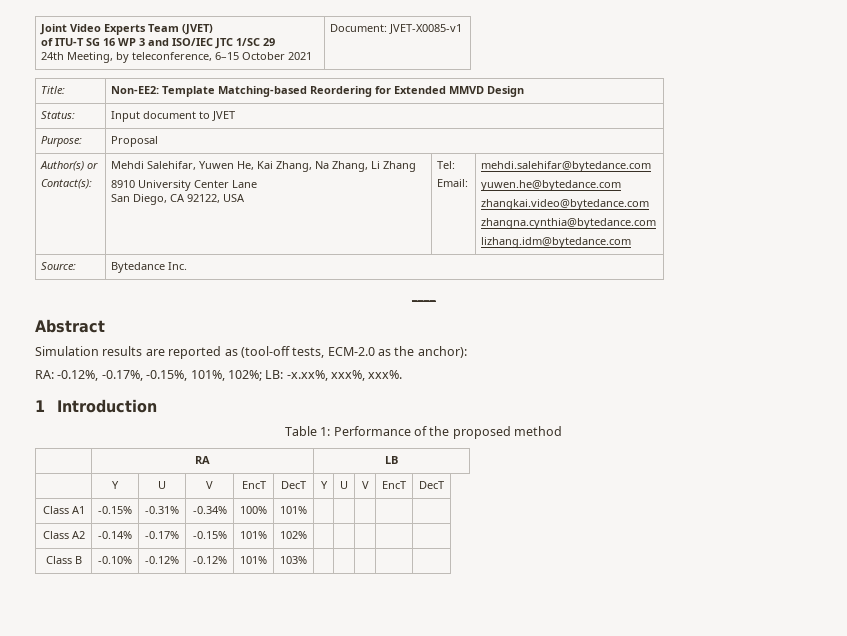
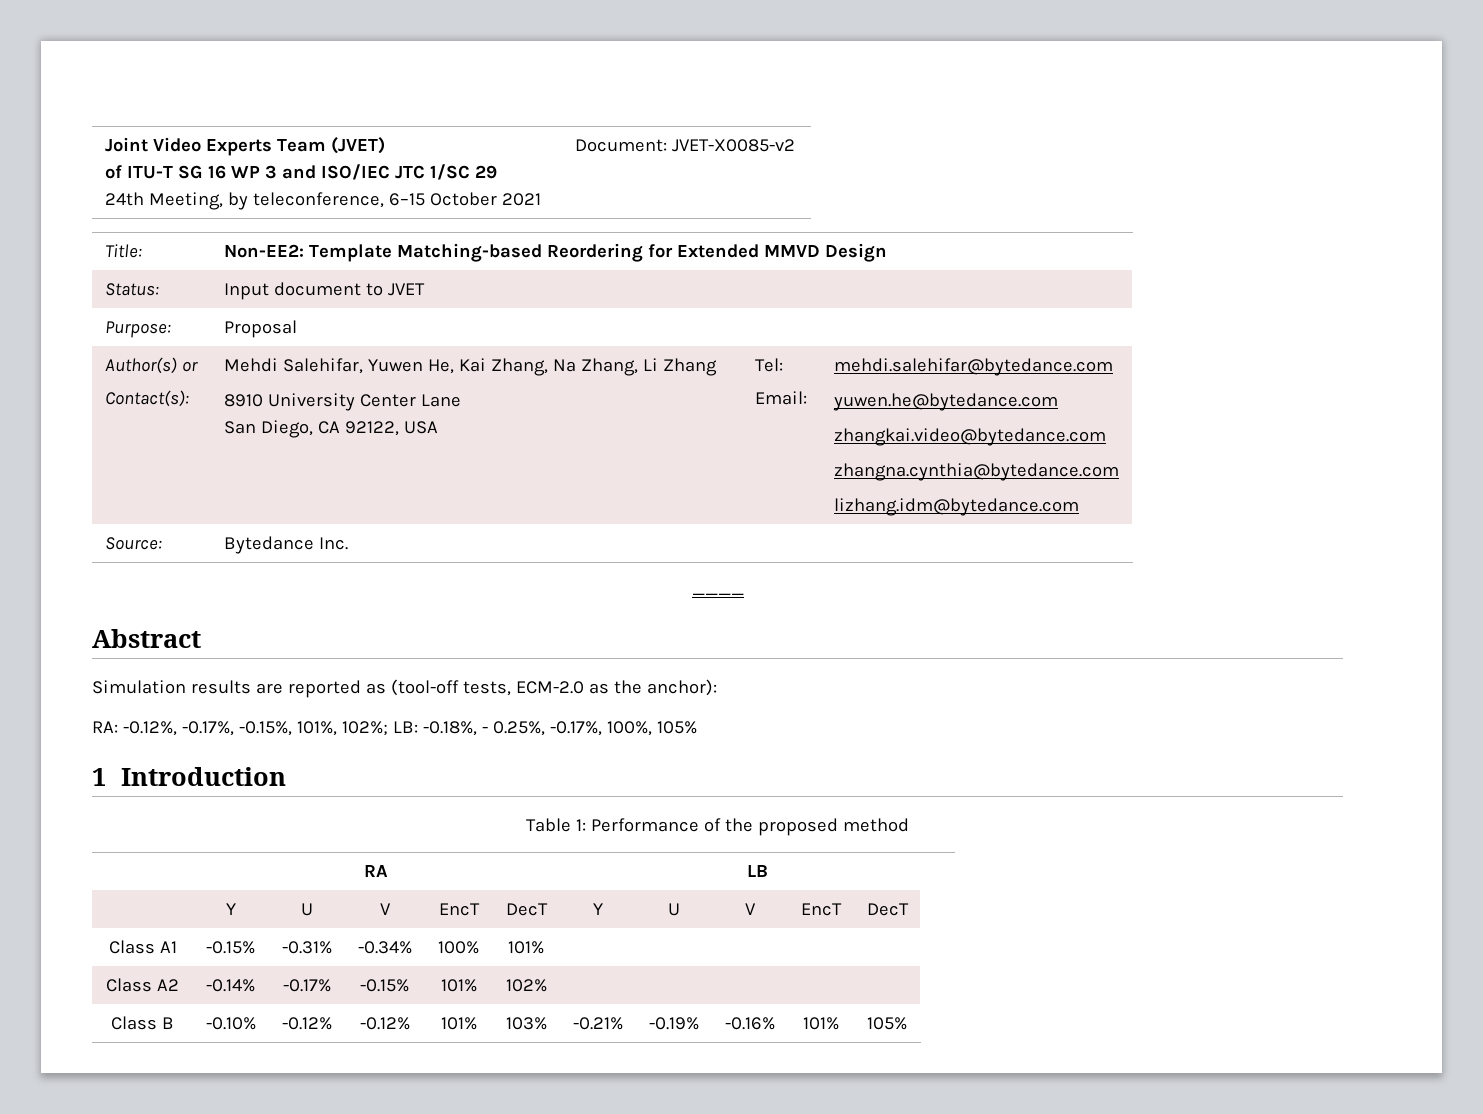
  Joint Video Experts Team (JVET)
  of ITU-T SG 16 WP 3 and ISO/IEC JTC 1/SC 29
- 24th Meeting, by teleconference, 6–15 October 2021 | Document: JVET-X0085-v1
+ 24th Meeting, by teleconference, 6–15 October 2021 | Document: JVET-X0085-v2
- RA: -0.12%, -0.17%, -0.15%, 101%, 102%; LB: -x.xx%, xxx%, xxx%.
+ RA: -0.12%, -0.17%, -0.15%, 101%, 102%; LB: -0.18%, - 0.25%, -0.17%, 100%, 105%
- Class B | -0.10% | -0.12% | -0.12% | 101% | 103% | | | | |
+ Class B | -0.10% | -0.12% | -0.12% | 101% | 103% | -0.21% | -0.19% | -0.16% | 101% | 105%

